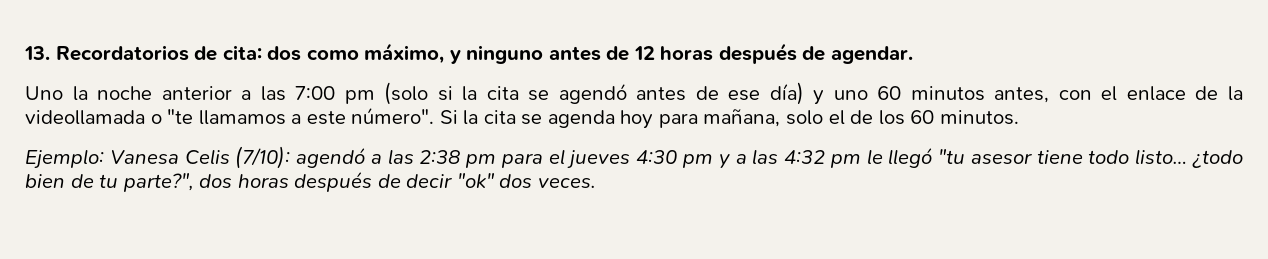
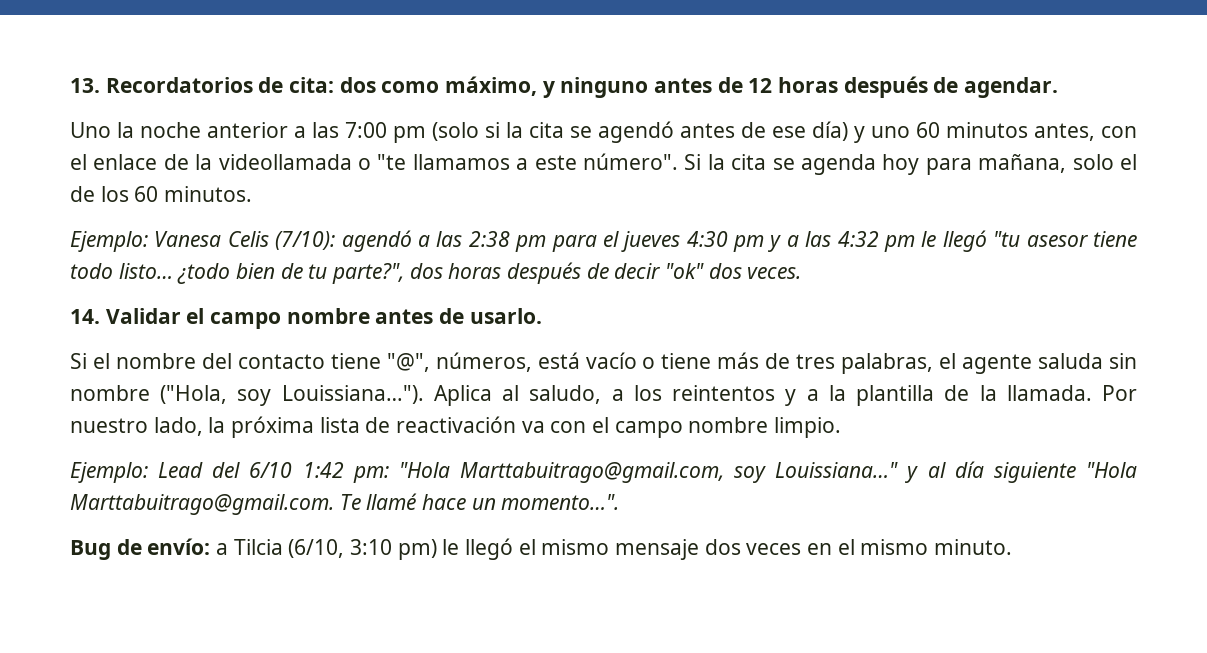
+ 14. Validar el campo nombre antes de usarlo.
+ Si el nombre del contacto tiene "@", números, está vacío o tiene más de tres palabras, el agente saluda sin nombre ("Hola, soy Louissiana…"). Aplica al saludo, a los reintentos y a la plantilla de la llamada. Por nuestro lado, la próxima lista de reactivación va con el campo nombre limpio.
+ Ejemplo: Lead del 6/10 1:42 pm: "Hola Marttabuitrago@gmail.com, soy Louissiana…" y al día siguiente "Hola Marttabuitrago@gmail.com. Te llamé hace un momento…".
+ Bug de envío: a Tilcia (6/10, 3:10 pm) le llegó el mismo mensaje dos veces en el mismo minuto.

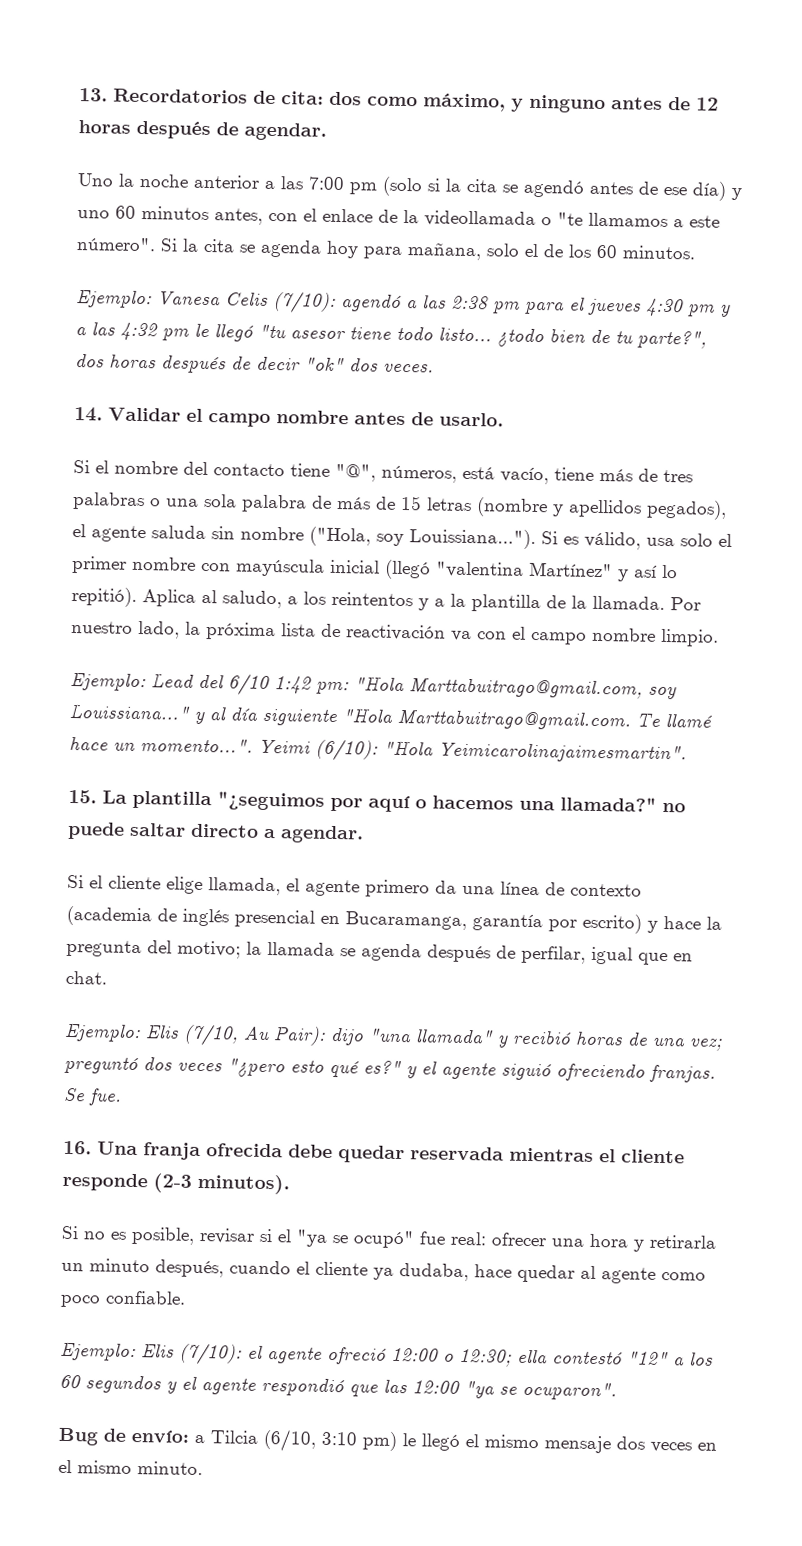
- Si el nombre del contacto tiene "@", números, está vacío o tiene más de tres palabras, el agente saluda sin nombre ("Hola, soy Louissiana…").
+ Si el nombre del contacto tiene "@", números, está vacío, tiene más de tres palabras o una sola palabra de más de 15 letras (nombre y apellidos pegados), el agente saluda sin nombre ("Hola, soy Louissiana…").
+ Si es válido, usa solo el primer nombre con mayúscula inicial (llegó "valentina Martínez" y así lo repitió).
+ Yeimi (6/10): "Hola Yeimicarolinajaimesmartin".
+ 15. La plantilla "¿seguimos por aquí o hacemos una llamada?" no puede saltar directo a agendar.
+ Si el cliente elige llamada, el agente primero da una línea de contexto (academia de inglés presencial en Bucaramanga, garantía por escrito) y hace la pregunta del motivo; la llamada se agenda después de perfilar, igual que en chat.
+ Ejemplo: Elis (7/10, Au Pair): dijo "una llamada" y recibió horas de una vez; preguntó dos veces "¿pero esto qué es?" y el agente siguió ofreciendo franjas. Se fue.
+ 16. Una franja ofrecida debe quedar reservada mientras el cliente responde (2-3 minutos).
+ Si no es posible, revisar si el "ya se ocupó" fue real: ofrecer una hora y retirarla un minuto después, cuando el cliente ya dudaba, hace quedar al agente como poco confiable.
+ Ejemplo: Elis (7/10): el agente ofreció 12:00 o 12:30; ella contestó "12" a los 60 segundos y el agente respondió que las 12:00 "ya se ocuparon".

